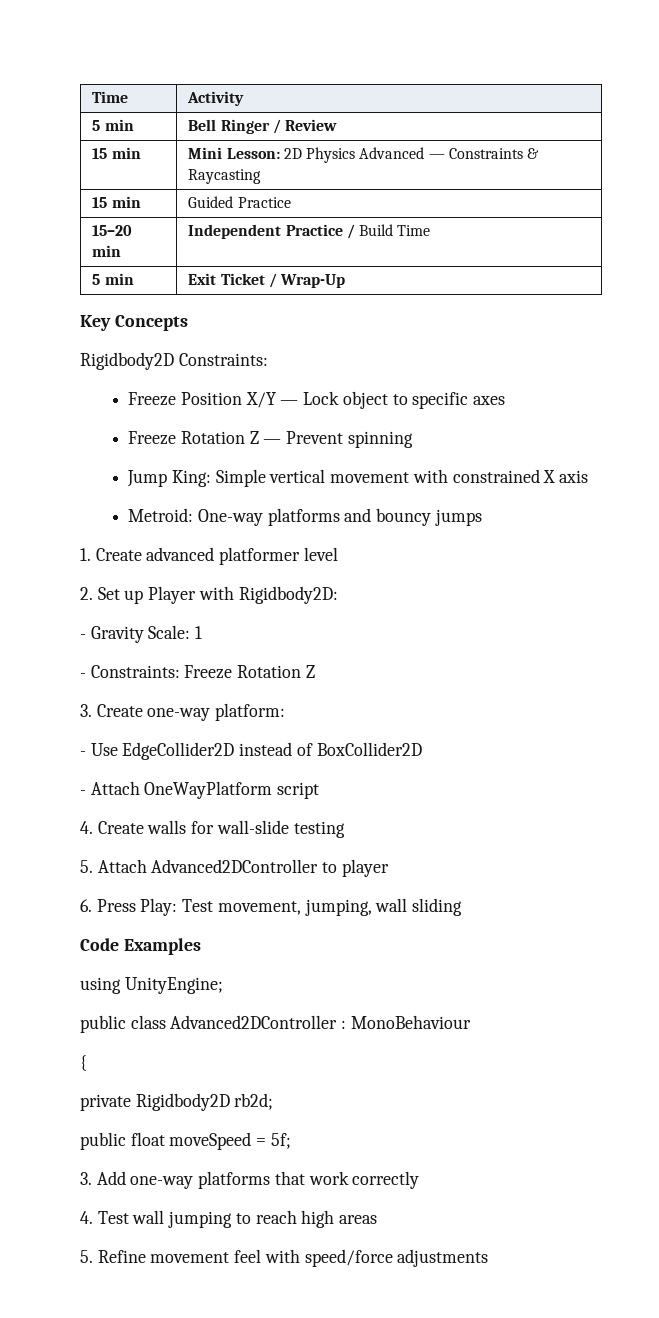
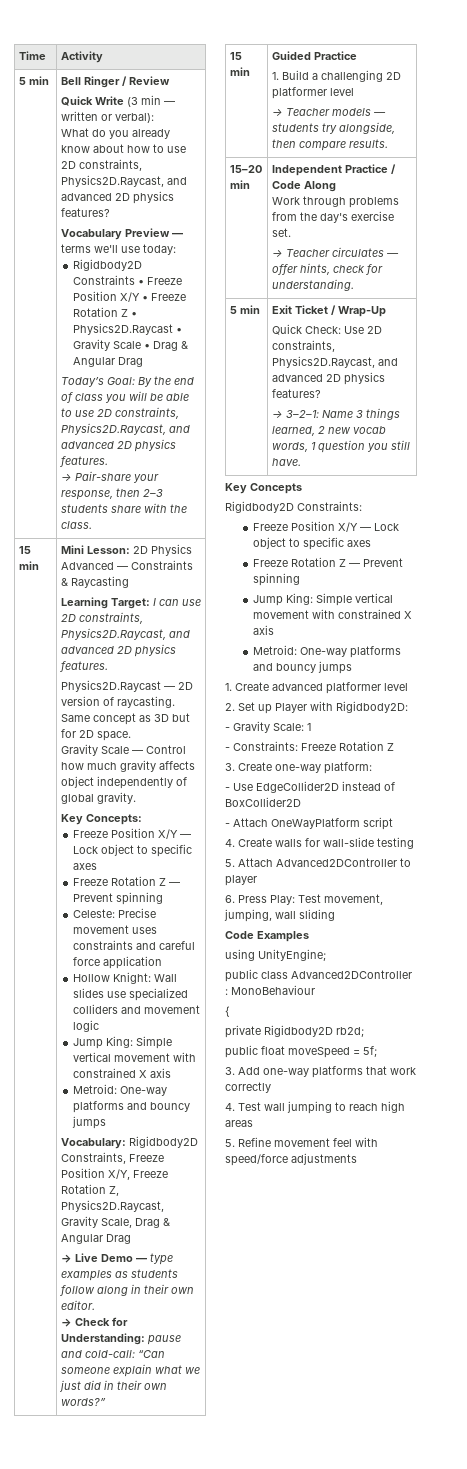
+ Quick Write (3 min — written or verbal):
+ What do you already know about how to use 2D constraints, Physics2D.Raycast, and advanced 2D physics features?
+ Vocabulary Preview — terms we'll use today:
+ Rigidbody2D Constraints • Freeze Position X/Y • Freeze Rotation Z • Physics2D.Raycast • Gravity Scale • Drag & Angular Drag
+ Today’s Goal: By the end of class you will be able to use 2D constraints, Physics2D.Raycast, and advanced 2D physics features.
+ → Pair-share your response, then 2–3 students share with the class.
+ Learning Target: I can use 2D constraints, Physics2D.Raycast, and advanced 2D physics features.
+ Physics2D.Raycast — 2D version of raycasting. Same concept as 3D but for 2D space.
+ Gravity Scale — Control how much gravity affects object independently of global gravity.
+ Key Concepts:
+ Freeze Position X/Y — Lock object to specific axes
+ Freeze Rotation Z — Prevent spinning
+ Celeste: Precise movement uses constraints and careful force application
+ Hollow Knight: Wall slides use specialized colliders and movement logic
+ Jump King: Simple vertical movement with constrained X axis
+ Metroid: One-way platforms and bouncy jumps
+ Vocabulary: Rigidbody2D Constraints, Freeze Position X/Y, Freeze Rotation Z, Physics2D.Raycast, Gravity Scale, Drag & Angular Drag
+ → Live Demo — type examples as students follow along in their own editor.
+ → Check for Understanding: pause and cold-call: “Can someone explain what we just did in their own words?”
  15 min | Guided Practice
+ 1. Build a challenging 2D platformer level
+ → Teacher models — students try alongside, then compare results.
- 15–20 min | Independent Practice / Build Time
+ 15–20 min | Independent Practice / Code Along
+ Work through problems from the day's exercise set.
+ → Teacher circulates — offer hints, check for understanding.
  5 min | Exit Ticket / Wrap-Up
+ Quick Check: Use 2D constraints, Physics2D.Raycast, and advanced 2D physics features?
+ → 3–2–1: Name 3 things learned, 2 new vocab words, 1 question you still have.

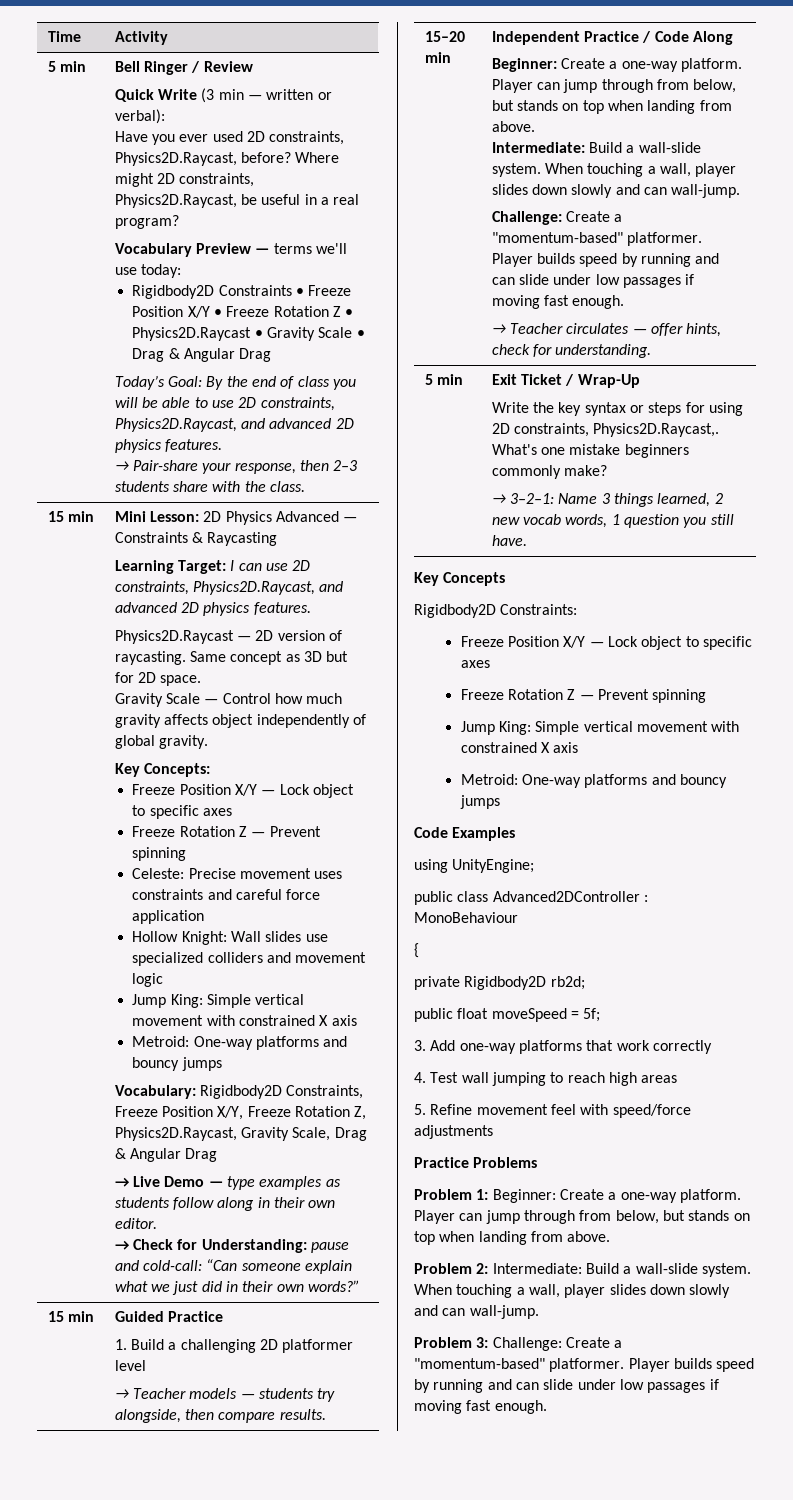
- What do you already know about how to use 2D constraints, Physics2D.Raycast, and advanced 2D physics features?
+ Have you ever used 2D constraints, Physics2D.Raycast, before? Where might 2D constraints, Physics2D.Raycast, be useful in a real program?
  Independent Practice / Code Along
- Work through problems from the day's exercise set.
+ Beginner: Create a one-way platform. Player can jump through from below, but stands on top when landing from above.
+ Intermediate: Build a wall-slide system. When touching a wall, player slides down slowly and can wall-jump.
+ Challenge: Create a "momentum-based" platformer. Player builds speed by running and can slide under low passages if moving fast enough.
  5 min | Exit Ticket / Wrap-Up
- Quick Check: Use 2D constraints, Physics2D.Raycast, and advanced 2D physics features?
+ Write the key syntax or steps for using 2D constraints, Physics2D.Raycast,. What's one mistake beginners commonly make?
- 1. Create advanced platformer level
- 2. Set up Player with Rigidbody2D:
- - Gravity Scale: 1
- - Constraints: Freeze Rotation Z
- 3. Create one-way platform:
- - Use EdgeCollider2D instead of BoxCollider2D
- - Attach OneWayPlatform script
- 4. Create walls for wall-slide testing
- 5. Attach Advanced2DController to player
- 6. Press Play: Test movement, jumping, wall sliding
+ Practice Problems
+ Problem 1: Beginner: Create a one-way platform. Player can jump through from below, but stands on top when landing from above.
+ Problem 2: Intermediate: Build a wall-slide system. When touching a wall, player slides down slowly and can wall-jump.
+ Problem 3: Challenge: Create a "momentum-based" platformer. Player builds speed by running and can slide under low passages if moving fast enough.

